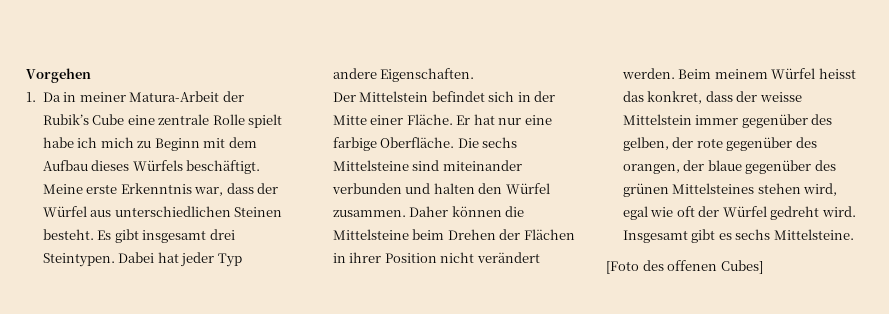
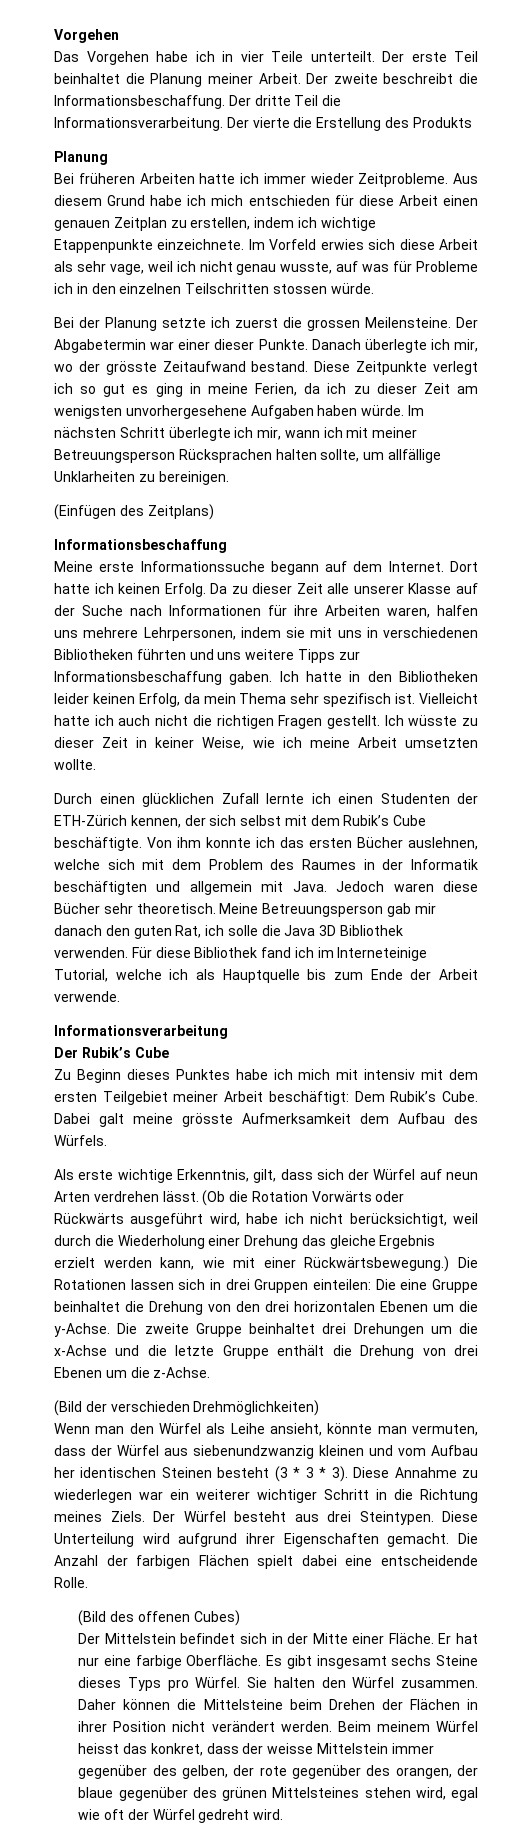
- 1. Da in meiner Matura-Arbeit der Rubik’s Cube eine zentrale Rolle spielt habe ich mich zu Beginn mit dem Aufbau dieses Würfels beschäftigt. Meine erste Erkenntnis war, dass der Würfel aus unterschiedlichen Steinen besteht. Es gibt insgesamt drei Steintypen. Dabei hat jeder Typ andere Eigenschaften.
+ Das Vorgehen habe ich in vier Teile unterteilt. Der erste Teil beinhaltet die Planung meiner Arbeit. Der zweite beschreibt die Informationsbeschaffung. Der dritte Teil die Informationsverarbeitung. Der vierte die Erstellung des Produkts
+ Planung
+ Bei früheren Arbeiten hatte ich immer wieder Zeitprobleme. Aus diesem Grund habe ich mich entschieden für diese Arbeit einen genauen Zeitplan zu erstellen, indem ich wichtige Etappenpunkte einzeichnete. Im Vorfeld erwies sich diese Arbeit als sehr vage, weil ich nicht genau wusste, auf was für Probleme ich in den einzelnen Teilschritten stossen würde.
+ Bei der Planung setzte ich zuerst die grossen Meilensteine. Der Abgabetermin war einer dieser Punkte. Danach überlegte ich mir, wo der grösste Zeitaufwand bestand. Diese Zeitpunkte verlegt ich so gut es ging in meine Ferien, da ich zu dieser Zeit am wenigsten unvorhergesehene Aufgaben haben würde. Im nächsten Schritt überlegte ich mir, wann ich mit meiner Betreuungsperson Rücksprachen halten sollte, um allfällige Unklarheiten zu bereinigen.
+ (Einfügen des Zeitplans)
+ Informationsbeschaffung
+ Meine erste Informationssuche begann auf dem Internet. Dort hatte ich keinen Erfolg. Da zu dieser Zeit alle unserer Klasse auf der Suche nach Informationen für ihre Arbeiten waren, halfen uns mehrere Lehrpersonen, indem sie mit uns in verschiedenen Bibliotheken führten und uns weitere Tipps zur Informationsbeschaffung gaben. Ich hatte in den Bibliotheken leider keinen Erfolg, da mein Thema sehr spezifisch ist. Vielleicht hatte ich auch nicht die richtigen Fragen gestellt. Ich wüsste zu dieser Zeit in keiner Weise, wie ich meine Arbeit umsetzten wollte.
+ Durch einen glücklichen Zufall lernte ich einen Studenten der ETH-Zürich kennen, der sich selbst mit dem Rubik’s Cube beschäftigte. Von ihm konnte ich das ersten Bücher auslehnen, welche sich mit dem Problem des Raumes in der Informatik beschäftigten und allgemein mit Java. Jedoch waren diese Bücher sehr theoretisch. Meine Betreuungsperson gab mir danach den guten Rat, ich solle die Java 3D Bibliothek verwenden. Für diese Bibliothek fand ich im Interneteinige Tutorial, welche ich als Hauptquelle bis zum Ende der Arbeit verwende.
+ Informationsverarbeitung
+ Der Rubik’s Cube
+ Zu Beginn dieses Punktes habe ich mich mit intensiv mit dem ersten Teilgebiet meiner Arbeit beschäftigt: Dem Rubik’s Cube. Dabei galt meine grösste Aufmerksamkeit dem Aufbau des Würfels.
+ Als erste wichtige Erkenntnis, gilt, dass sich der Würfel auf neun Arten verdrehen lässt. (Ob die Rotation Vorwärts oder Rückwärts ausgeführt wird, habe ich nicht berücksichtigt, weil durch die Wiederholung einer Drehung das gleiche Ergebnis erzielt werden kann, wie mit einer Rückwärtsbewegung.) Die Rotationen lassen sich in drei Gruppen einteilen: Die eine Gruppe beinhaltet die Drehung von den drei horizontalen Ebenen um die y-Achse. Die zweite Gruppe beinhaltet drei Drehungen um die x-Achse und die letzte Gruppe enthält die Drehung von drei Ebenen um die z-Achse.
+ (Bild der verschieden Drehmöglichkeiten)
+ Wenn man den Würfel als Leihe ansieht, könnte man vermuten, dass der Würfel aus siebenundzwanzig kleinen und vom Aufbau her identischen Steinen besteht (3 * 3 * 3). Diese Annahme zu wiederlegen war ein weiterer wichtiger Schritt in die Richtung meines Ziels. Der Würfel besteht aus drei Steintypen. Diese Unterteilung wird aufgrund ihrer Eigenschaften gemacht. Die Anzahl der farbigen Flächen spielt dabei eine entscheidende Rolle.
+ (Bild des offenen Cubes)
- Die sechs Mittelsteine sind miteinander verbunden und halten den Würfel zusammen.
+ Es gibt insgesamt sechs Steine dieses Typs pro Würfel. Sie halten den Würfel zusammen.
- Insgesamt gibt es sechs Mittelsteine.
- [Foto des offenen Cubes]

